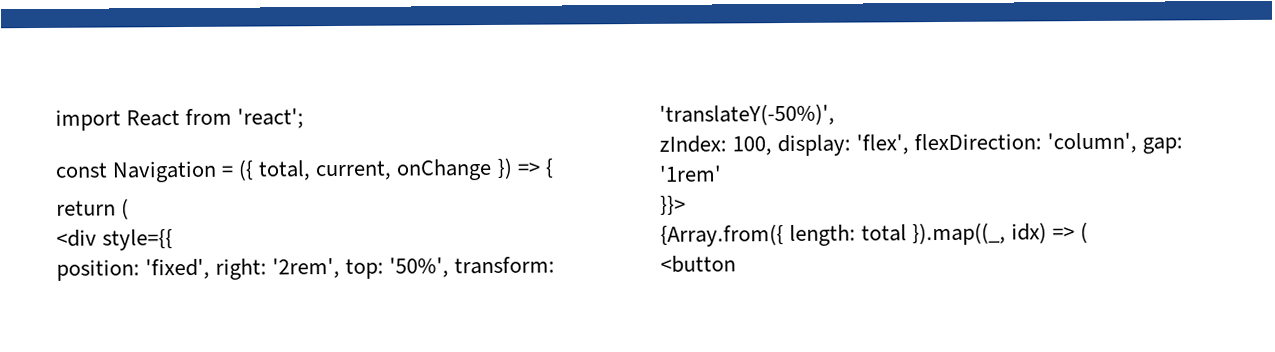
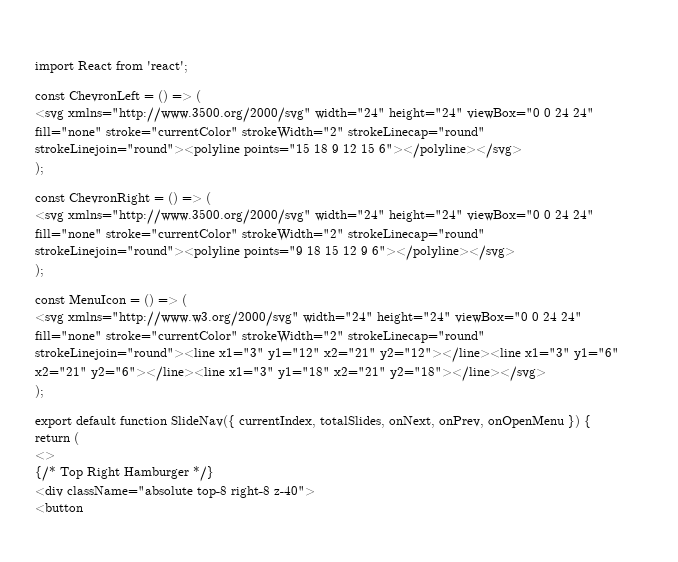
- const Navigation = ({ total, current, onChange }) => {
+ const ChevronLeft = () => (
+ <svg xmlns="http://www.3500.org/2000/svg" width="24" height="24" viewBox="0 0 24 24" fill="none" stroke="currentColor" strokeWidth="2" strokeLinecap="round" strokeLinejoin="round"><polyline points="15 18 9 12 15 6"></polyline></svg>
+ );
+ const ChevronRight = () => (
+ <svg xmlns="http://www.3500.org/2000/svg" width="24" height="24" viewBox="0 0 24 24" fill="none" stroke="currentColor" strokeWidth="2" strokeLinecap="round" strokeLinejoin="round"><polyline points="9 18 15 12 9 6"></polyline></svg>
+ );
+ const MenuIcon = () => (
+ <svg xmlns="http://www.w3.org/2000/svg" width="24" height="24" viewBox="0 0 24 24" fill="none" stroke="currentColor" strokeWidth="2" strokeLinecap="round" strokeLinejoin="round"><line x1="3" y1="12" x2="21" y2="12"></line><line x1="3" y1="6" x2="21" y2="6"></line><line x1="3" y1="18" x2="21" y2="18"></line></svg>
+ );
+ export default function SlideNav({ currentIndex, totalSlides, onNext, onPrev, onOpenMenu }) {
  return (
- <div style={{
- position: 'fixed', right: '2rem', top: '50%', transform: 'translateY(-50%)',
- zIndex: 100, display: 'flex', flexDirection: 'column', gap: '1rem'
- }}>
- {Array.from({ length: total }).map((_, idx) => (
+ <>
+ {/* Top Right Hamburger */}
+ <div className="absolute top-8 right-8 z-40">

